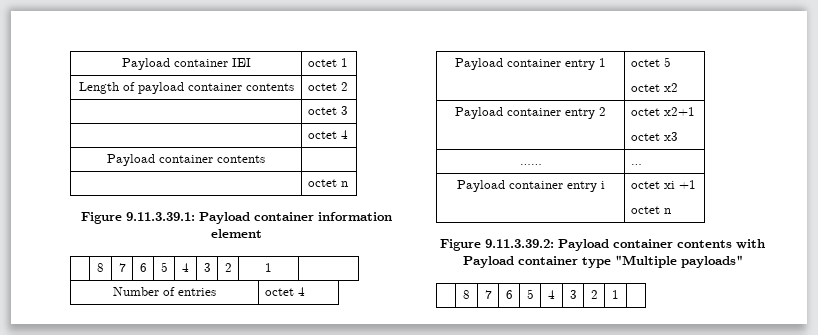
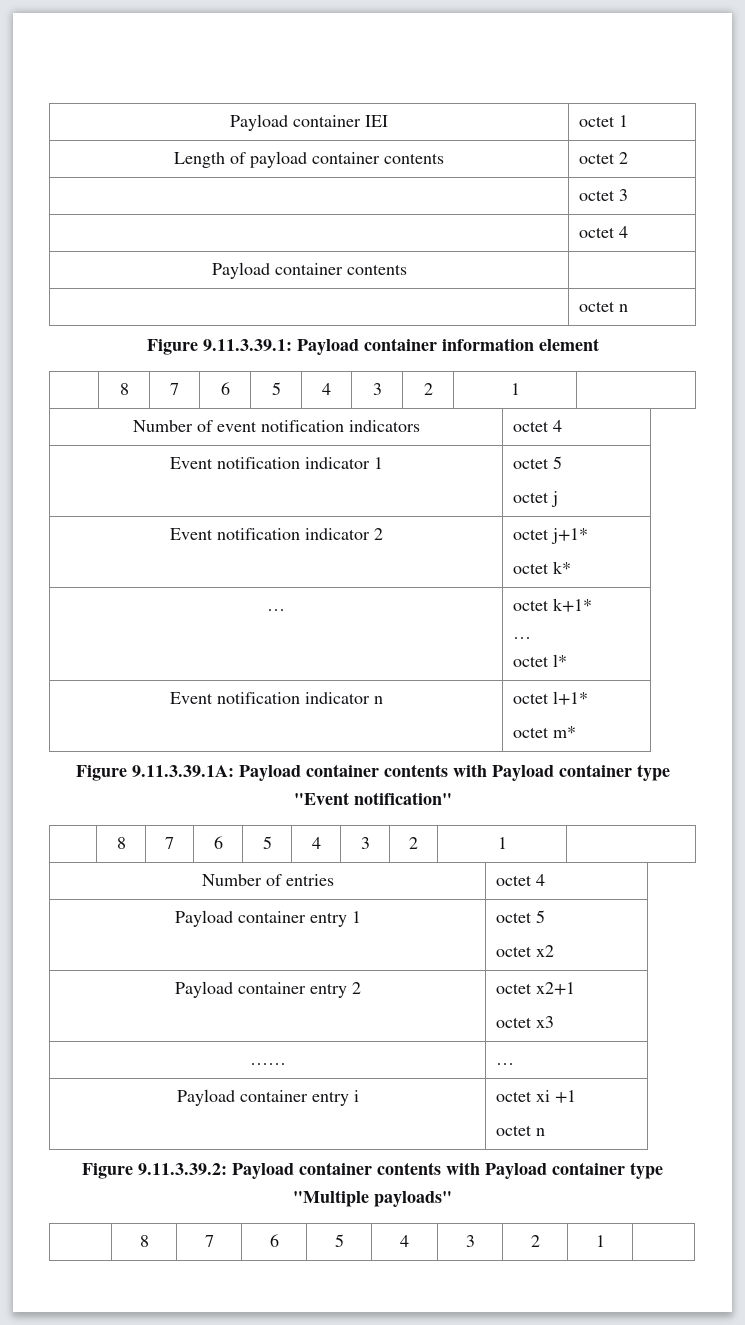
+ Number of event notification indicators | octet 4
+ Event notification indicator 1 | octet 5
+ octet j
+ Event notification indicator 2 | octet j+1*
+ octet k*
+ … | octet k+1*
+ …
+ octet l*
+ Event notification indicator n | octet l+1*
+ octet m*
+ Figure 9.11.3.39.1A: Payload container contents with Payload container type "Event notification"
+ | 8 | 7 | 6 | 5 | 4 | 3 | 2 | 1 |

